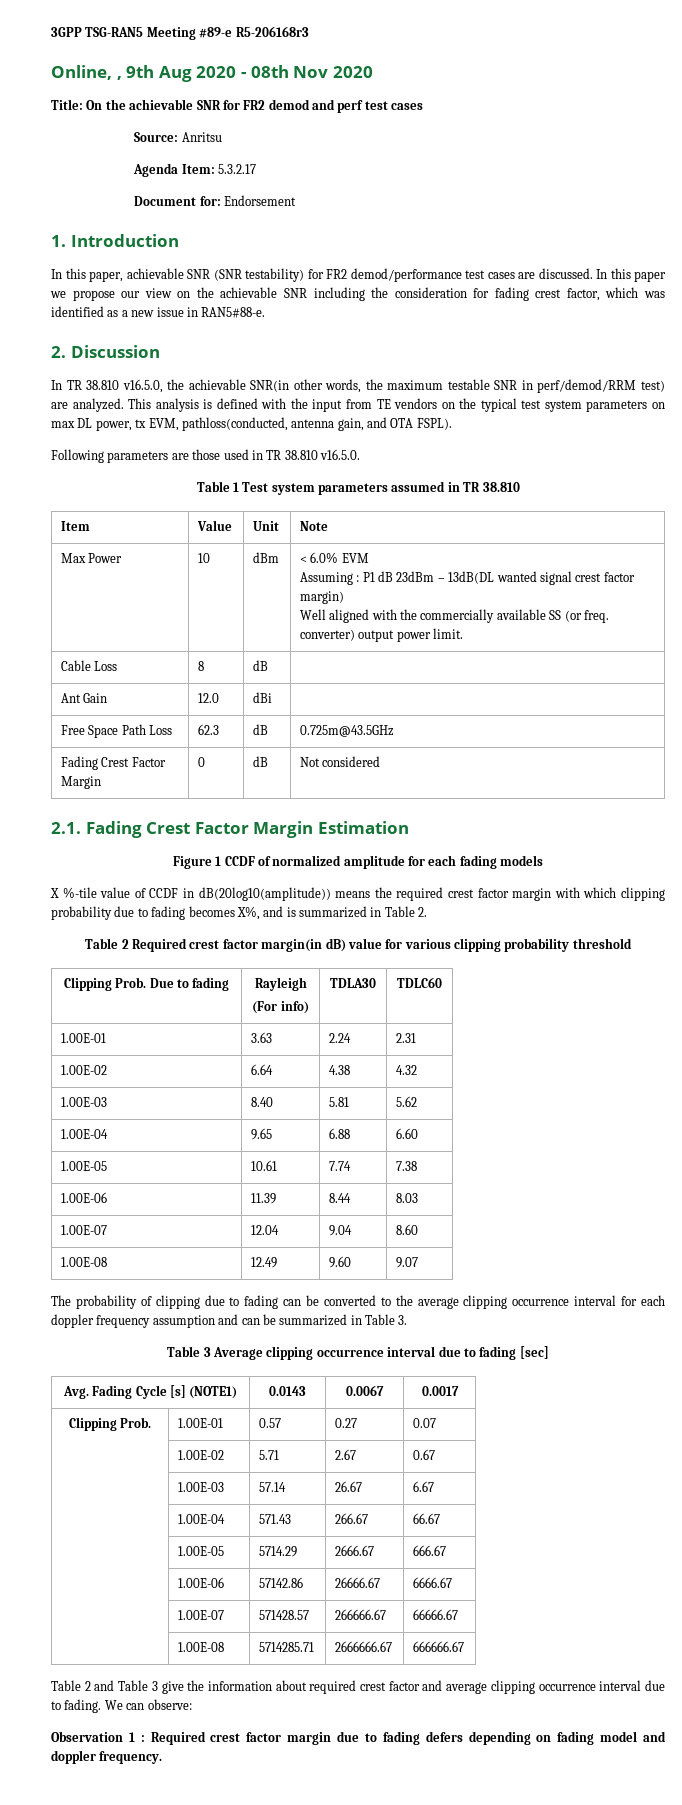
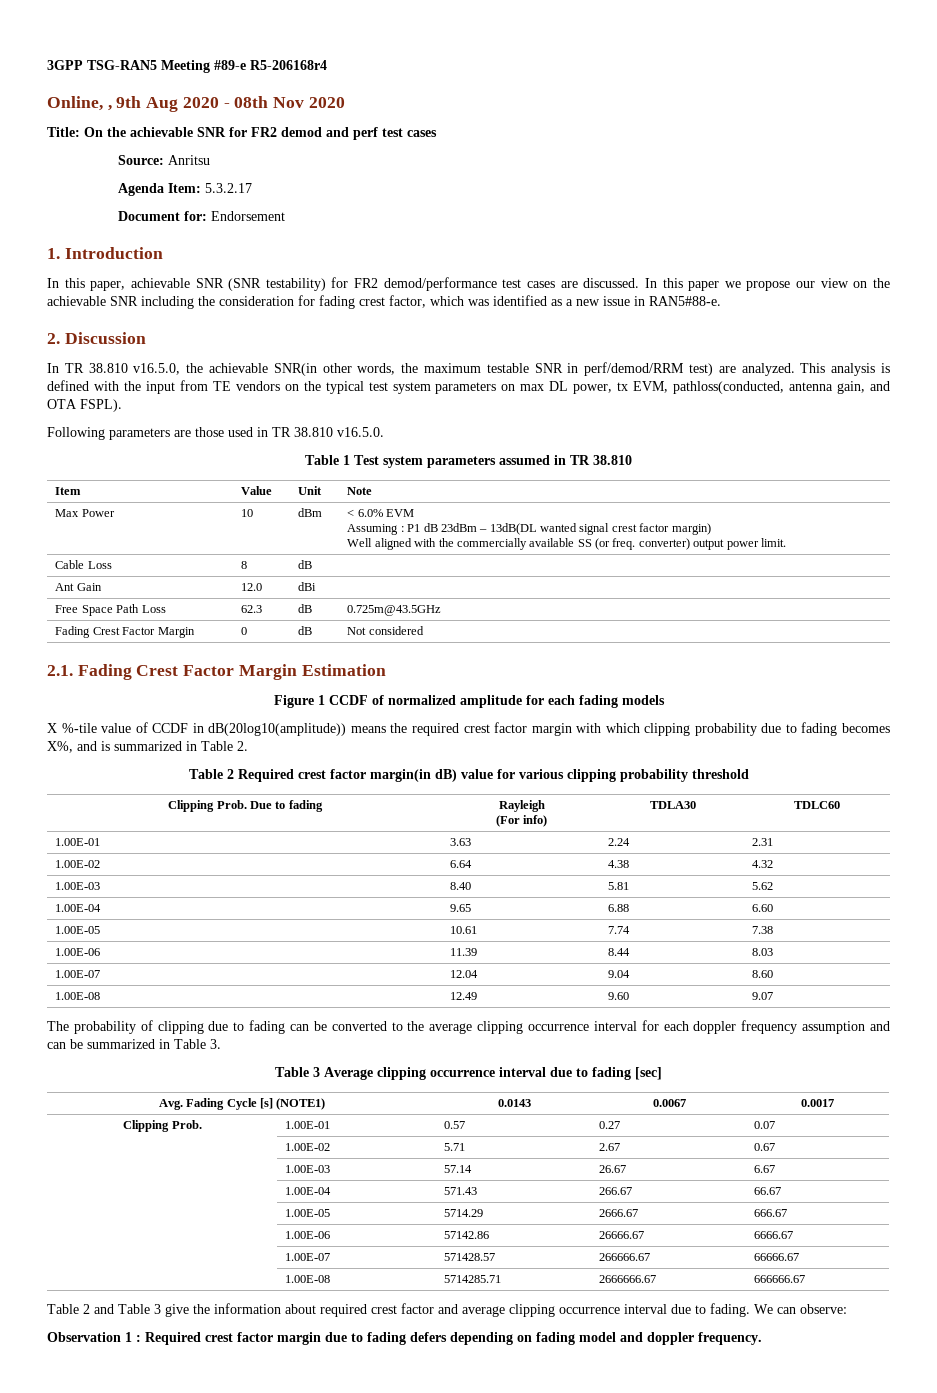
- 3GPP TSG-RAN5 Meeting #89-e R5-206168r3
+ 3GPP TSG-RAN5 Meeting #89-e R5-206168r4

